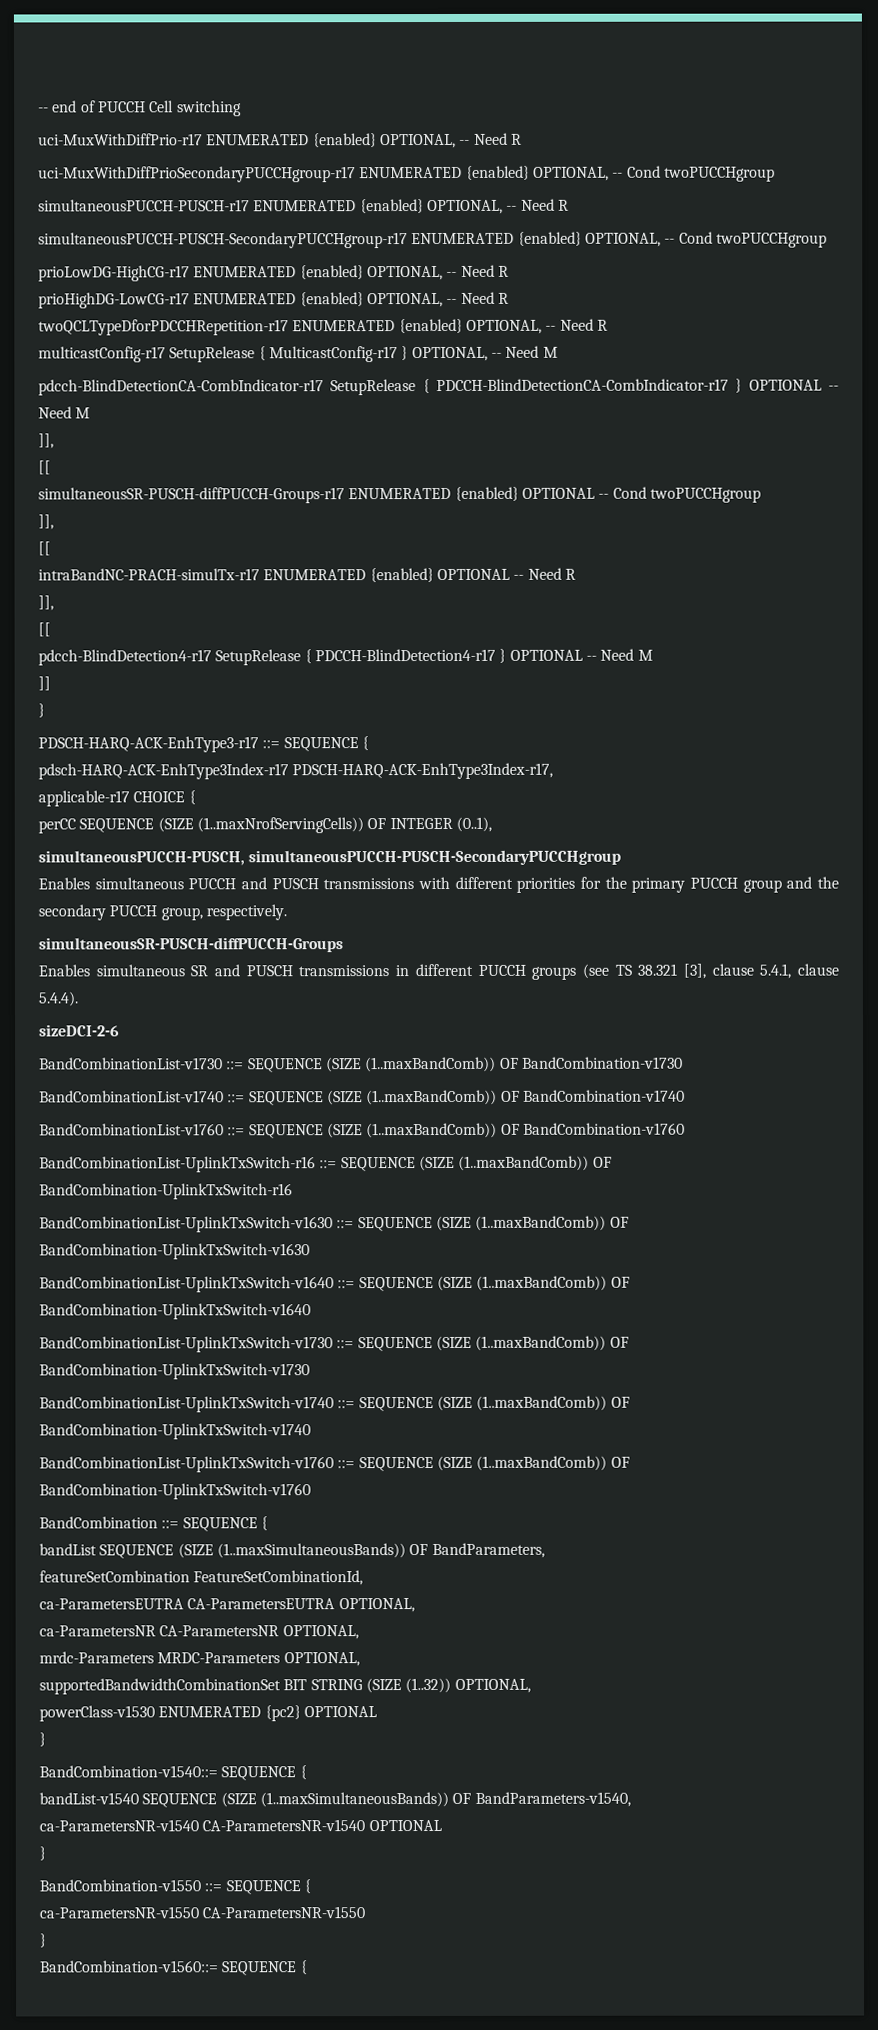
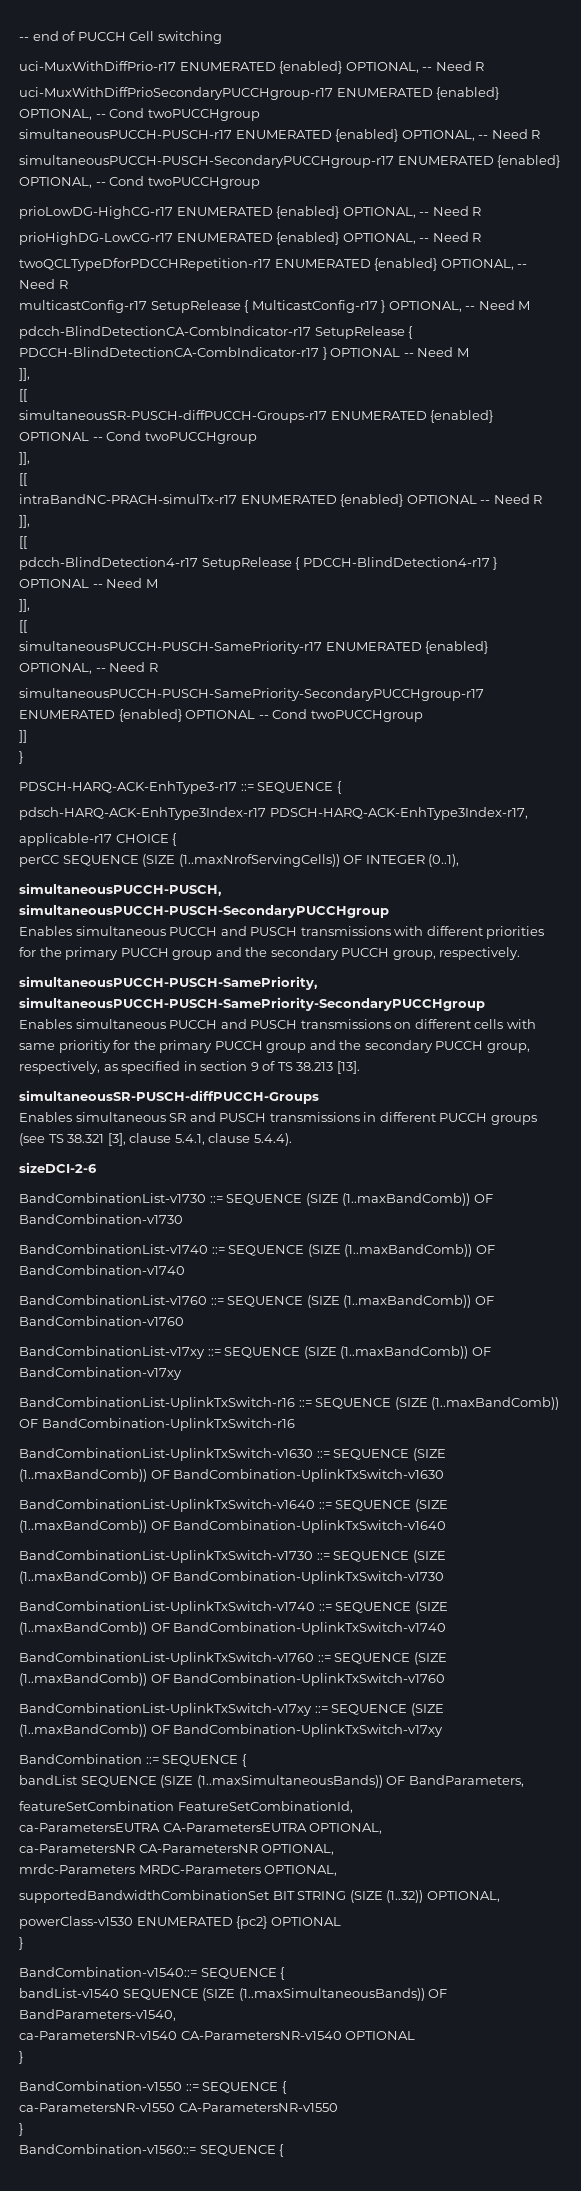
  pdcch-BlindDetection4-r17 SetupRelease { PDCCH-BlindDetection4-r17 } OPTIONAL -- Need M
+ ]],
+ [[
+ simultaneousPUCCH-PUSCH-SamePriority-r17 ENUMERATED {enabled} OPTIONAL, -- Need R
+ simultaneousPUCCH-PUSCH-SamePriority-SecondaryPUCCHgroup-r17 ENUMERATED {enabled} OPTIONAL -- Cond twoPUCCHgroup
+ simultaneousPUCCH-PUSCH-SamePriority, simultaneousPUCCH-PUSCH-SamePriority-SecondaryPUCCHgroup
+ Enables simultaneous PUCCH and PUSCH transmissions on different cells with same prioritiy for the primary PUCCH group and the secondary PUCCH group, respectively, as specified in section 9 of TS 38.213 [13].
+ BandCombinationList-v17xy ::= SEQUENCE (SIZE (1..maxBandComb)) OF BandCombination-v17xy
+ BandCombinationList-UplinkTxSwitch-v17xy ::= SEQUENCE (SIZE (1..maxBandComb)) OF BandCombination-UplinkTxSwitch-v17xy

